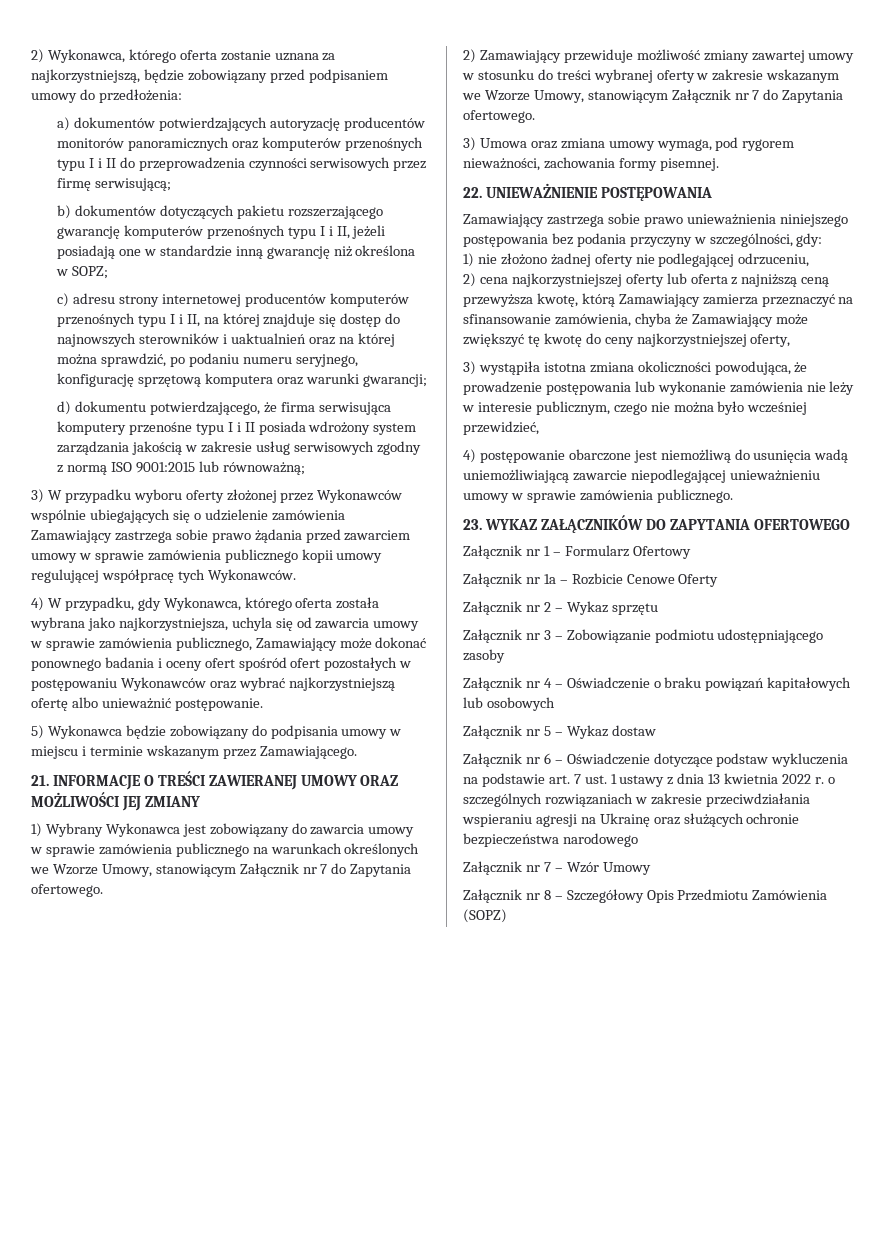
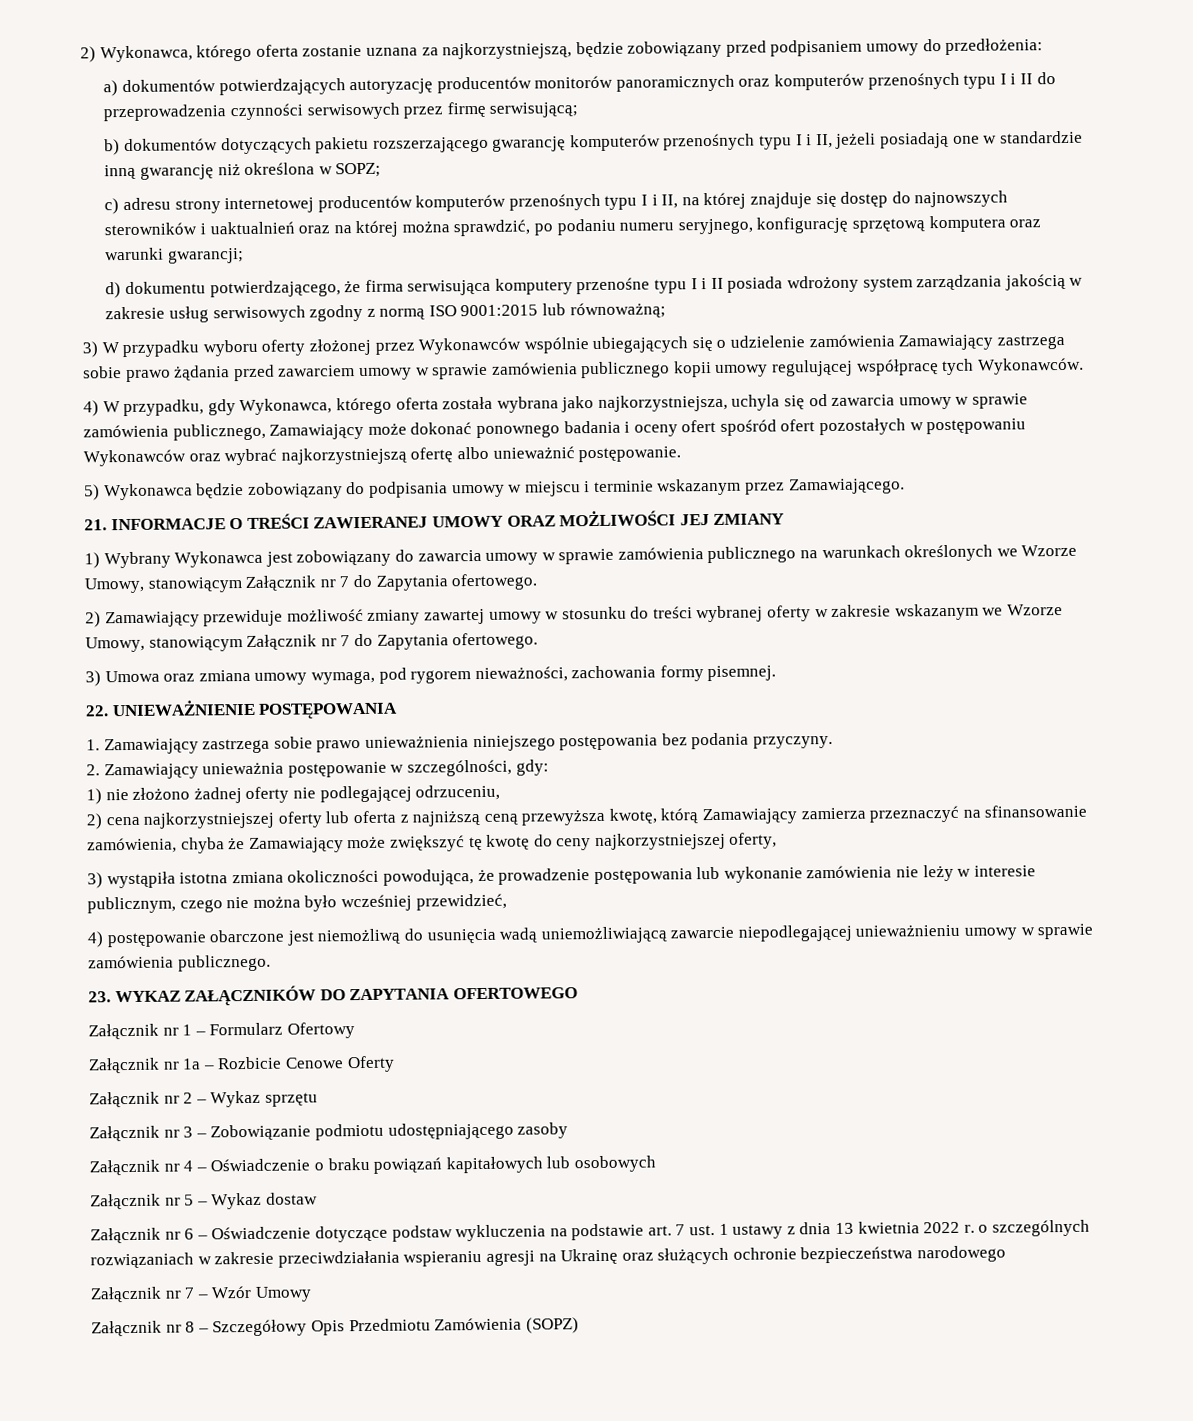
- Zamawiający zastrzega sobie prawo unieważnienia niniejszego postępowania bez podania przyczyny w szczególności, gdy:
+ 1. Zamawiający zastrzega sobie prawo unieważnienia niniejszego postępowania bez podania przyczyny.
+ 2. Zamawiający unieważnia postępowanie w szczególności, gdy:

